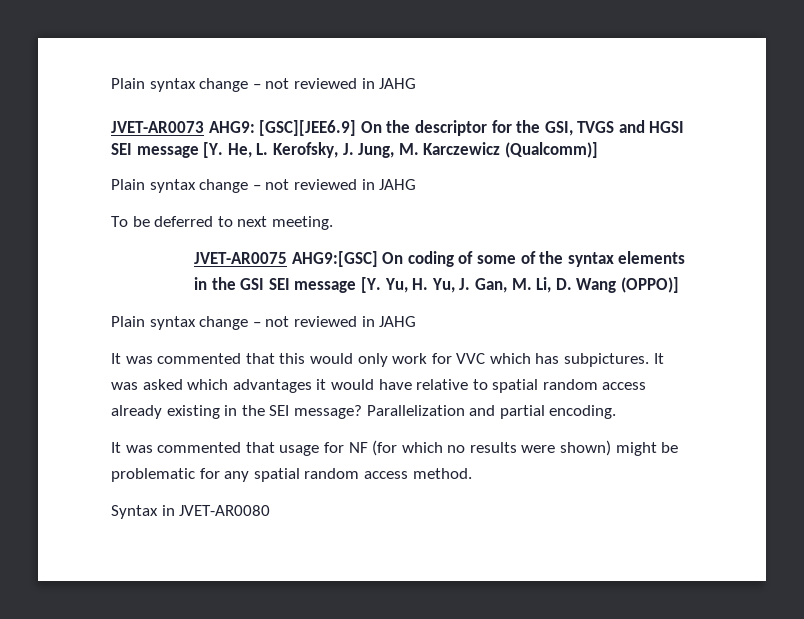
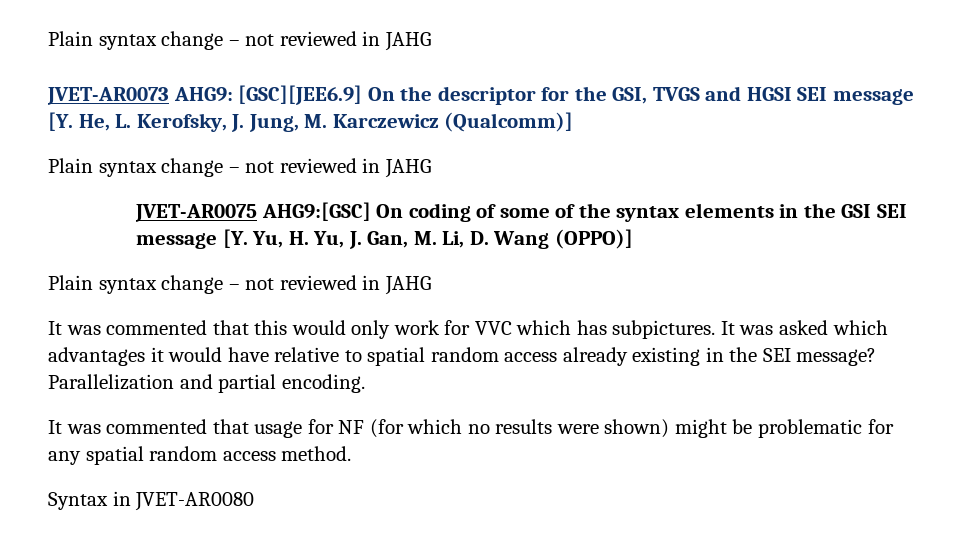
- To be deferred to next meeting.

